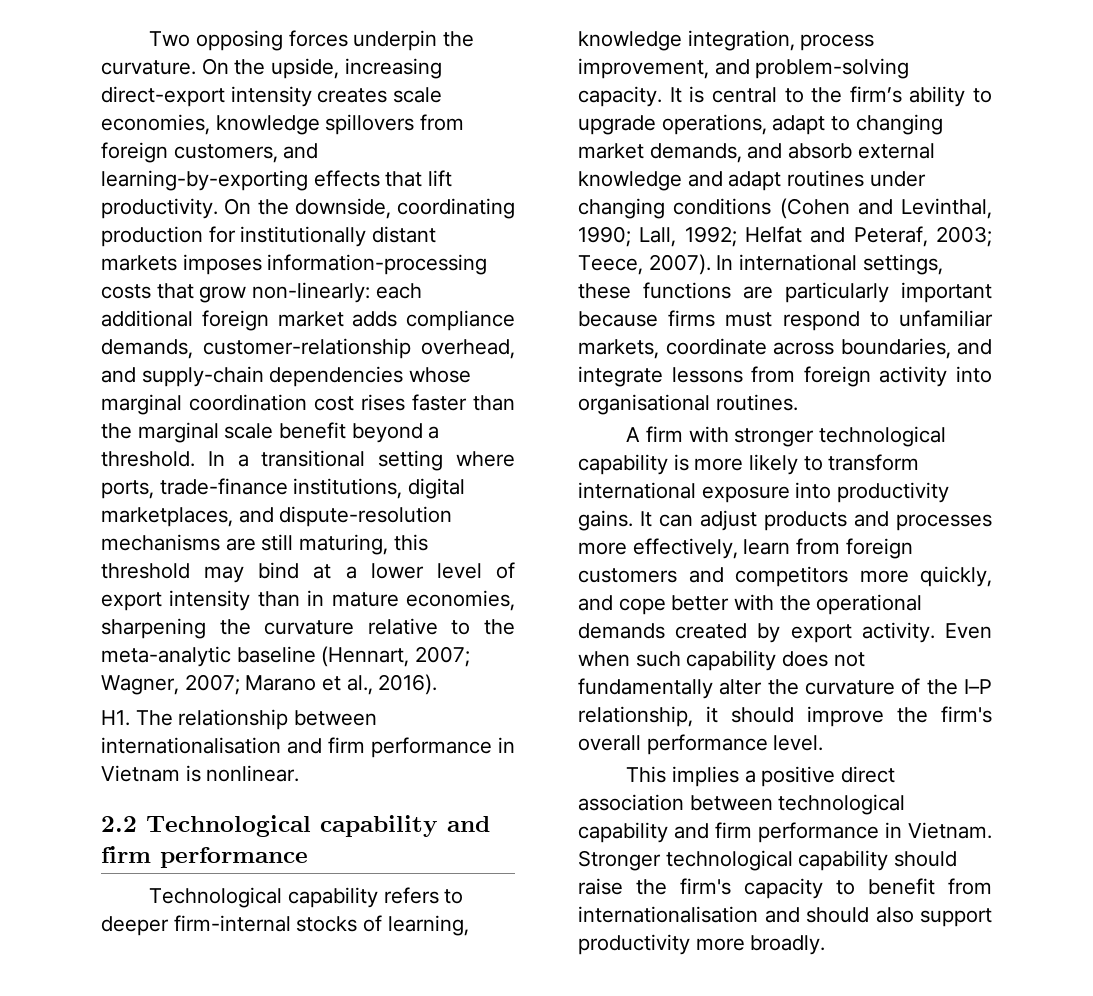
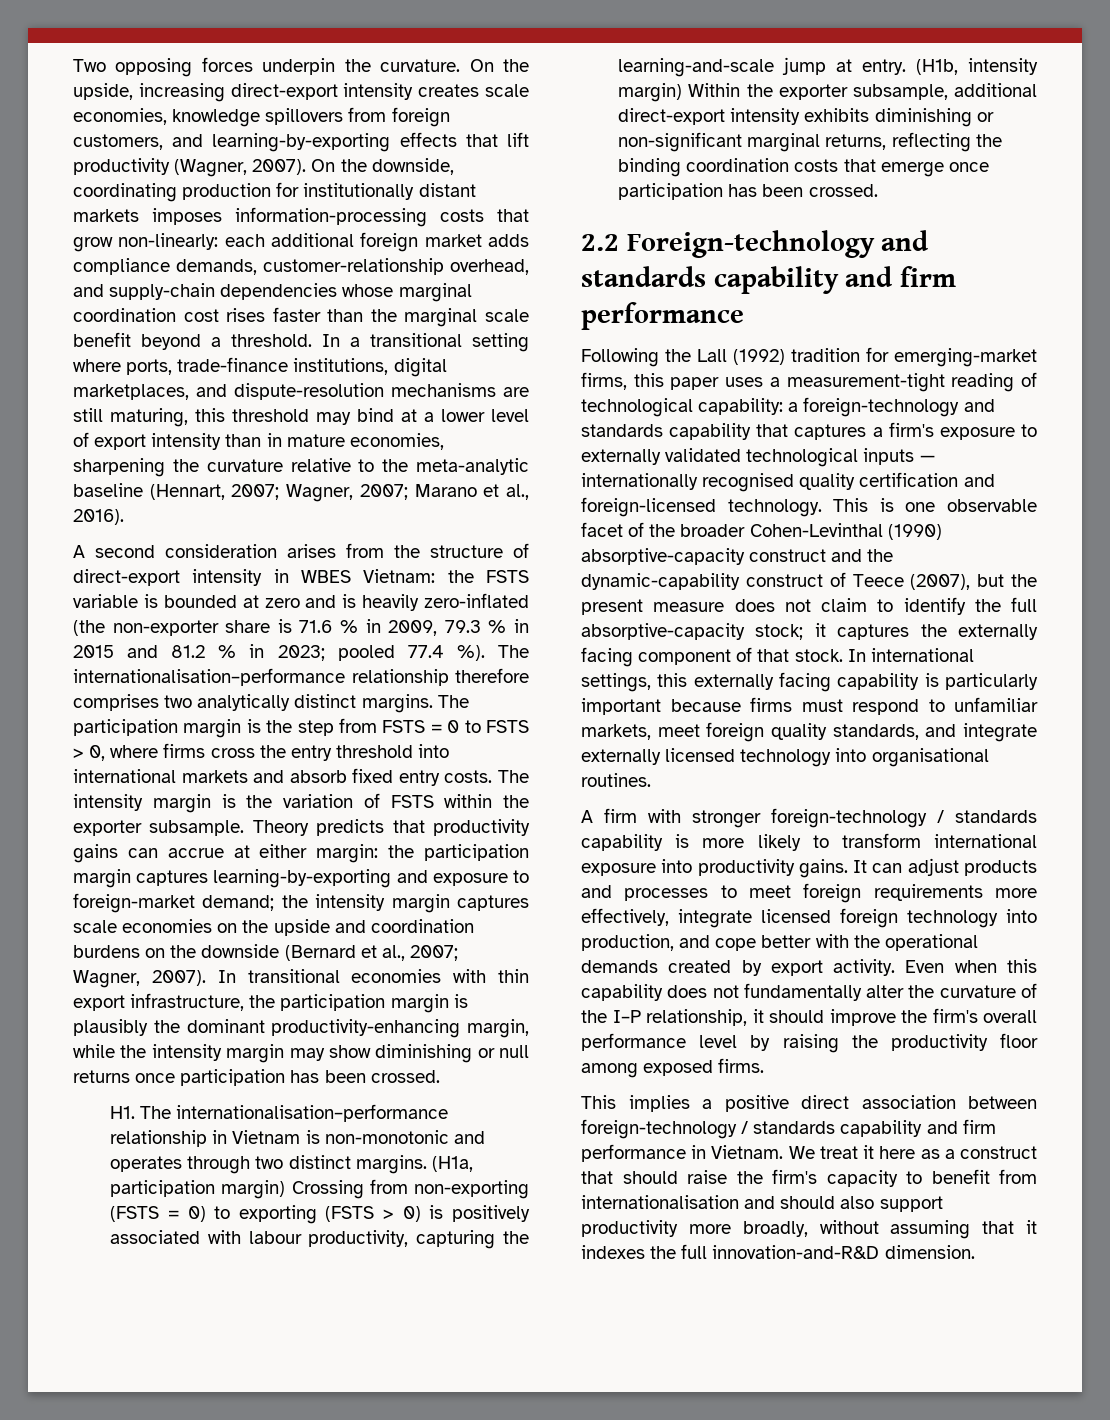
- On the upside, increasing direct-export intensity creates scale economies, knowledge spillovers from foreign customers, and learning-by-exporting effects that lift productivity.
+ On the upside, increasing direct-export intensity creates scale economies, knowledge spillovers from foreign customers, and learning-by-exporting effects that lift productivity (Wagner, 2007).
- H1. The relationship between internationalisation and firm performance in Vietnam is nonlinear.
- 2.2 Technological capability and firm performance
- Technological capability refers to deeper firm-internal stocks of learning, knowledge integration, process improvement, and problem-solving capacity. It is central to the firm’s ability to upgrade operations, adapt to changing market demands, and absorb external knowledge and adapt routines under changing conditions (Cohen and Levinthal, 1990; Lall, 1992; Helfat and Peteraf, 2003; Teece, 2007). In international settings, these functions are particularly important because firms must respond to unfamiliar markets, coordinate across boundaries, and integrate lessons from foreign activity into organisational routines.
+ A second consideration arises from the structure of direct-export intensity in WBES Vietnam: the FSTS variable is bounded at zero and is heavily zero-inflated (the non-exporter share is 71.6 % in 2009, 79.3 % in 2015 and 81.2 % in 2023; pooled 77.4 %). The internationalisation–performance relationship therefore comprises two analytically distinct margins. The participation margin is the step from FSTS = 0 to FSTS > 0, where firms cross the entry threshold into international markets and absorb fixed entry costs. The intensity margin is the variation of FSTS within the exporter subsample. Theory predicts that productivity gains can accrue at either margin: the participation margin captures learning-by-exporting and exposure to foreign-market demand; the intensity margin captures scale economies on the upside and coordination burdens on the downside (Bernard et al., 2007; Wagner, 2007). In transitional economies with thin export infrastructure, the participation margin is plausibly the dominant productivity-enhancing margin, while the intensity margin may show diminishing or null returns once participation has been crossed.
+ H1. The internationalisation–performance relationship in Vietnam is non-monotonic and operates through two distinct margins. (H1a, participation margin) Crossing from non-exporting (FSTS = 0) to exporting (FSTS > 0) is positively associated with labour productivity, capturing the learning-and-scale jump at entry. (H1b, intensity margin) Within the exporter subsample, additional direct-export intensity exhibits diminishing or non-significant marginal returns, reflecting the binding coordination costs that emerge once participation has been crossed.
+ 2.2 Foreign-technology and standards capability and firm performance
+ Following the Lall (1992) tradition for emerging-market firms, this paper uses a measurement-tight reading of technological capability: a foreign-technology and standards capability that captures a firm's exposure to externally validated technological inputs — internationally recognised quality certification and foreign-licensed technology. This is one observable facet of the broader Cohen-Levinthal (1990) absorptive-capacity construct and the dynamic-capability construct of Teece (2007), but the present measure does not claim to identify the full absorptive-capacity stock; it captures the externally facing component of that stock. In international settings, this externally facing capability is particularly important because firms must respond to unfamiliar markets, meet foreign quality standards, and integrate externally licensed technology into organisational routines.
- A firm with stronger technological capability is more likely to transform international exposure into productivity gains.
+ A firm with stronger foreign-technology / standards capability is more likely to transform international exposure into productivity gains.
- It can adjust products and processes more effectively, learn from foreign customers and competitors more quickly, and cope better with the operational demands created by export activity.
+ It can adjust products and processes to meet foreign requirements more effectively, integrate licensed foreign technology into production, and cope better with the operational demands created by export activity.
- Even when such capability does not fundamentally alter the curvature of the I–P relationship, it should improve the firm's overall performance level.
+ Even when this capability does not fundamentally alter the curvature of the I–P relationship, it should improve the firm's overall performance level by raising the productivity floor among exposed firms.
- This implies a positive direct association between technological capability and firm performance in Vietnam.
+ This implies a positive direct association between foreign-technology / standards capability and firm performance in Vietnam.
- Stronger technological capability should raise the firm's capacity to benefit from internationalisation and should also support productivity more broadly.
+ We treat it here as a construct that should raise the firm's capacity to benefit from internationalisation and should also support productivity more broadly, without assuming that it indexes the full innovation-and-R&D dimension.

